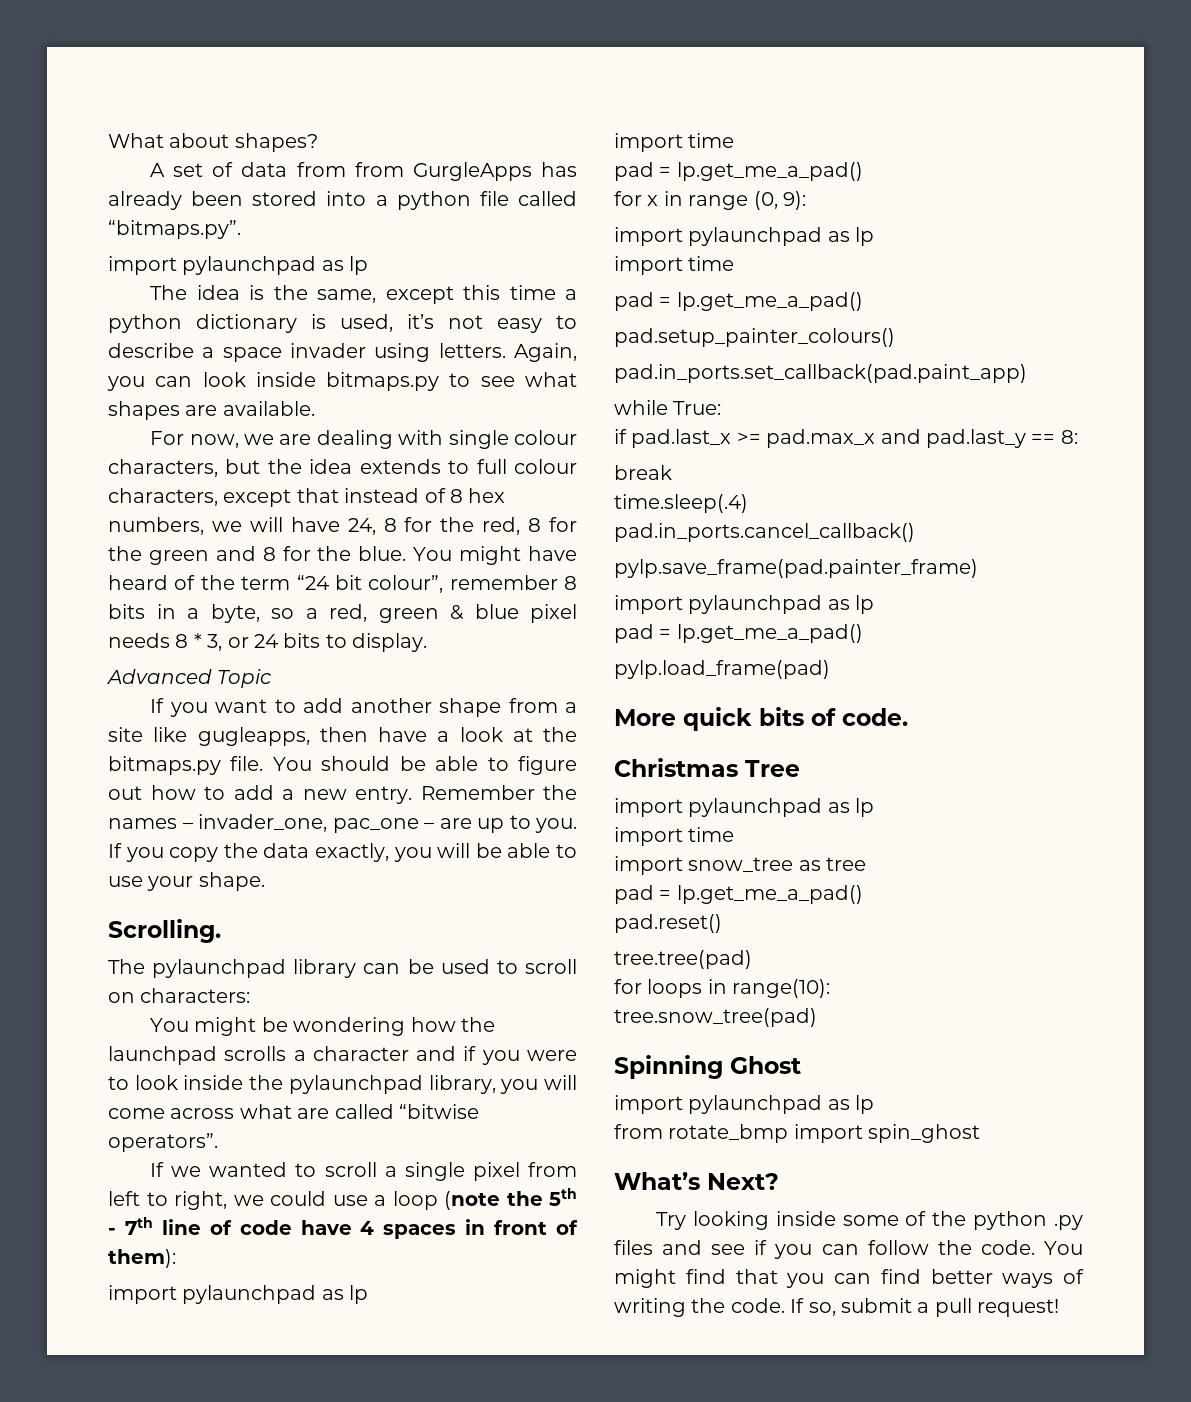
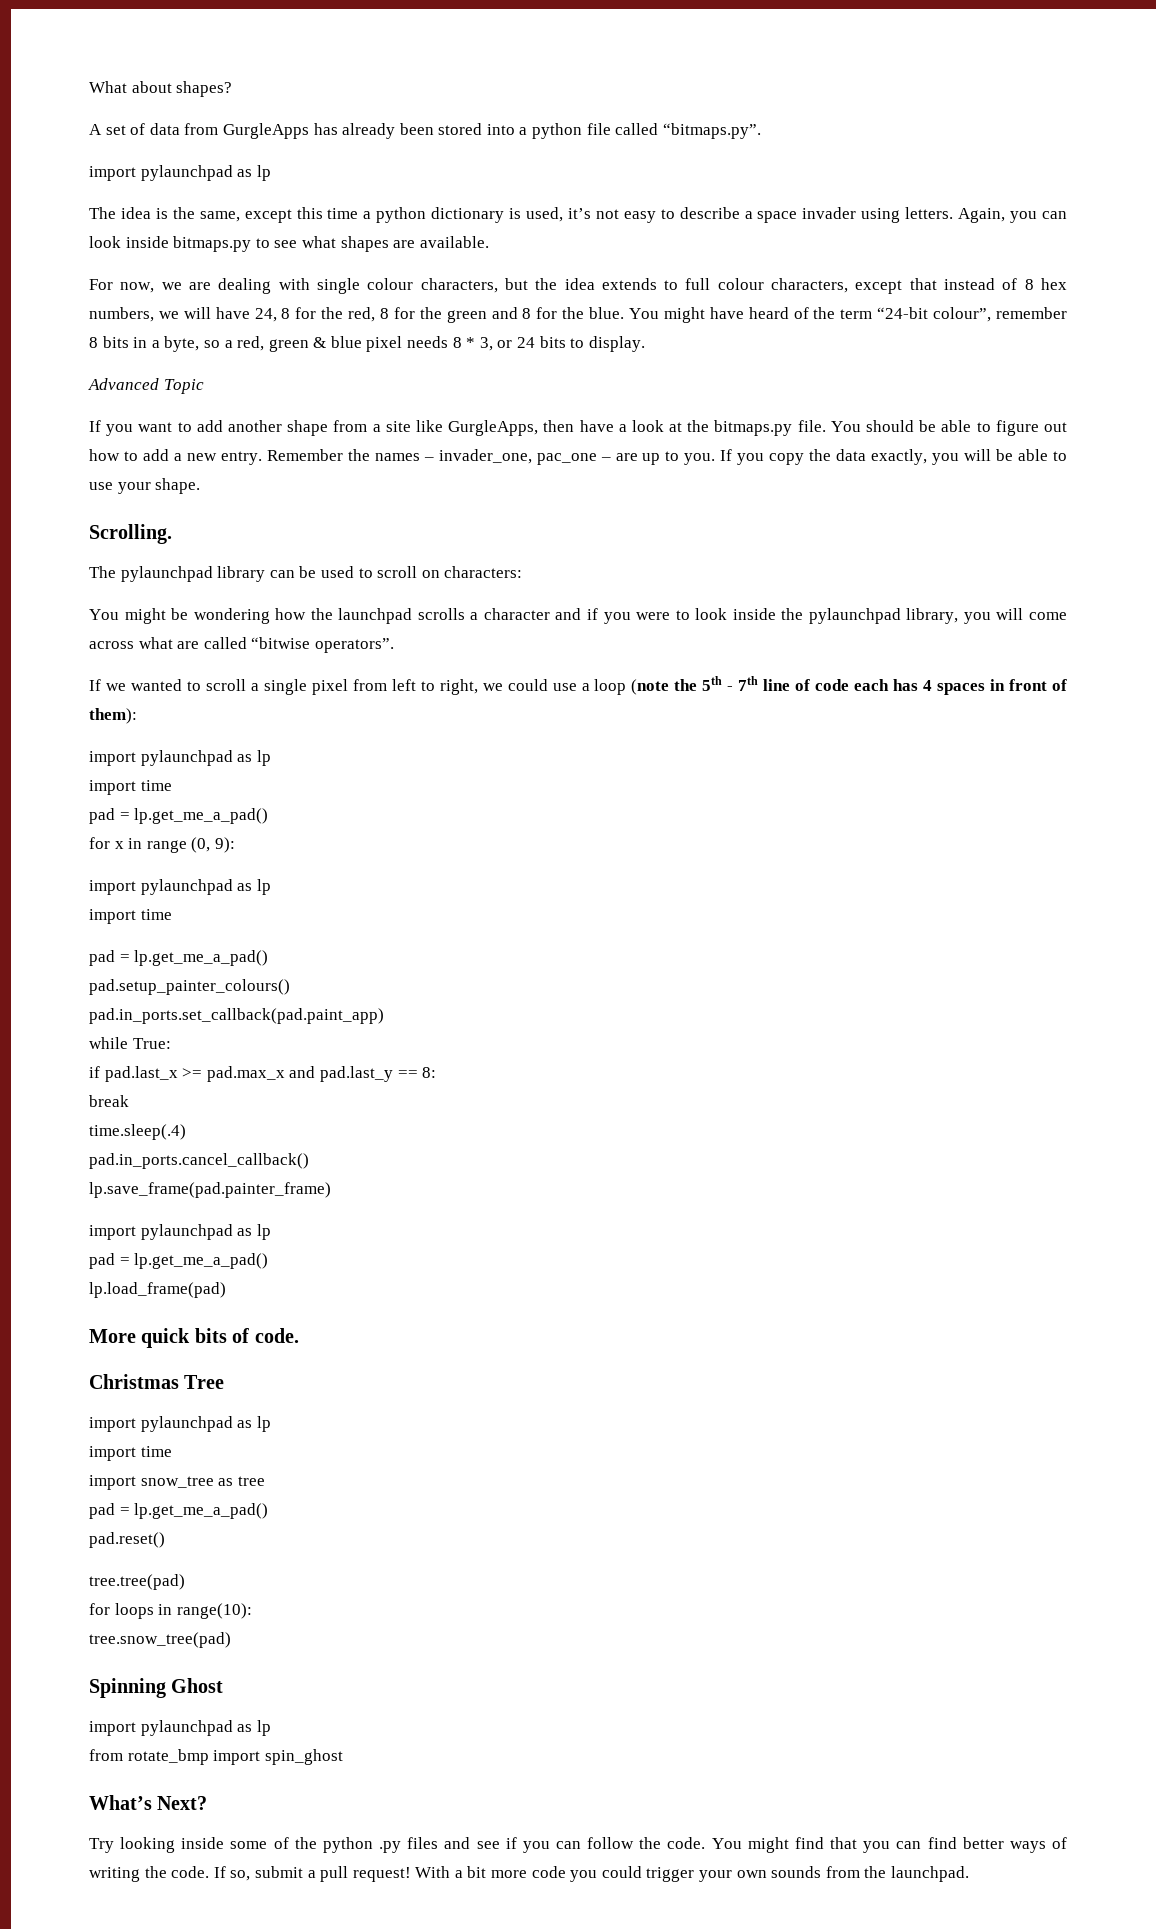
- A set of data from from GurgleApps has already been stored into a python file called “bitmaps.py”.
+ A set of data from GurgleApps has already been stored into a python file called “bitmaps.py”.
- You might have heard of the term “24 bit colour”, remember 8 bits in a byte, so a red, green & blue pixel needs 8 * 3, or 24 bits to display.
+ You might have heard of the term “24-bit colour”, remember 8 bits in a byte, so a red, green & blue pixel needs 8 * 3, or 24 bits to display.
- If you want to add another shape from a site like gugleapps, then have a look at the bitmaps.py file.
+ If you want to add another shape from a site like GurgleApps, then have a look at the bitmaps.py file.
- If we wanted to scroll a single pixel from left to right, we could use a loop (note the 5th - 7th line of code have 4 spaces in front of them):
+ If we wanted to scroll a single pixel from left to right, we could use a loop (note the 5th - 7th line of code each has 4 spaces in front of them):
- pylp.save_frame(pad.painter_frame)
+ lp.save_frame(pad.painter_frame)
- pylp.load_frame(pad)
+ lp.load_frame(pad)
+ With a bit more code you could trigger your own sounds from the launchpad.

